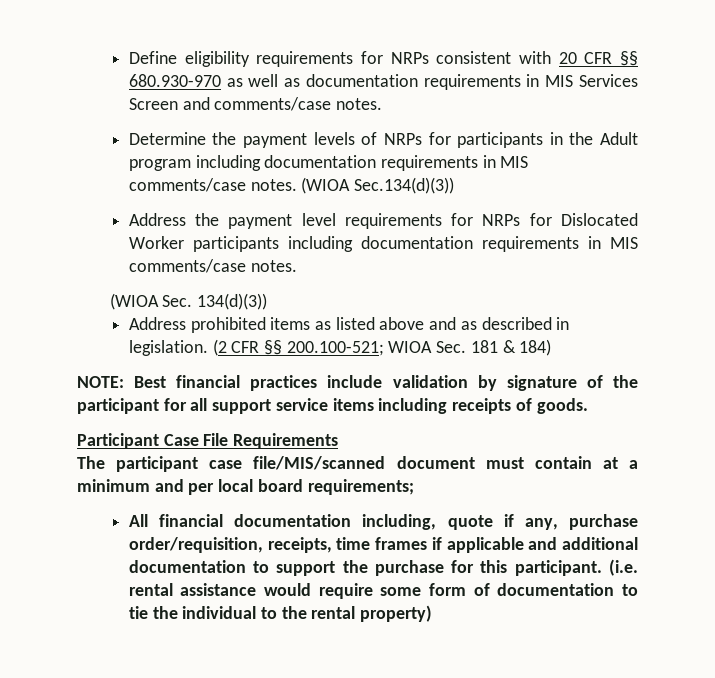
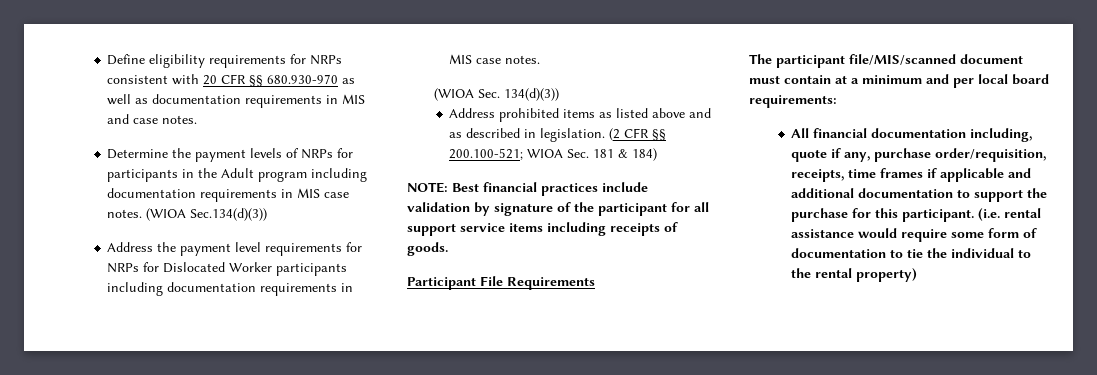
- Define eligibility requirements for NRPs consistent with 20 CFR §§ 680.930-970 as well as documentation requirements in MIS Services Screen and comments/case notes.
+ Define eligibility requirements for NRPs consistent with 20 CFR §§ 680.930-970 as well as documentation requirements in MIS and case notes.
- Determine the payment levels of NRPs for participants in the Adult program including documentation requirements in MIS comments/case notes.
+ Determine the payment levels of NRPs for participants in the Adult program including documentation requirements in MIS case notes.
- Address the payment level requirements for NRPs for Dislocated Worker participants including documentation requirements in MIS comments/case notes.
+ Address the payment level requirements for NRPs for Dislocated Worker participants including documentation requirements in MIS case notes.
- Participant Case File Requirements
+ Participant File Requirements
- The participant case file/MIS/scanned document must contain at a minimum and per local board requirements;
+ The participant file/MIS/scanned document must contain at a minimum and per local board requirements:

